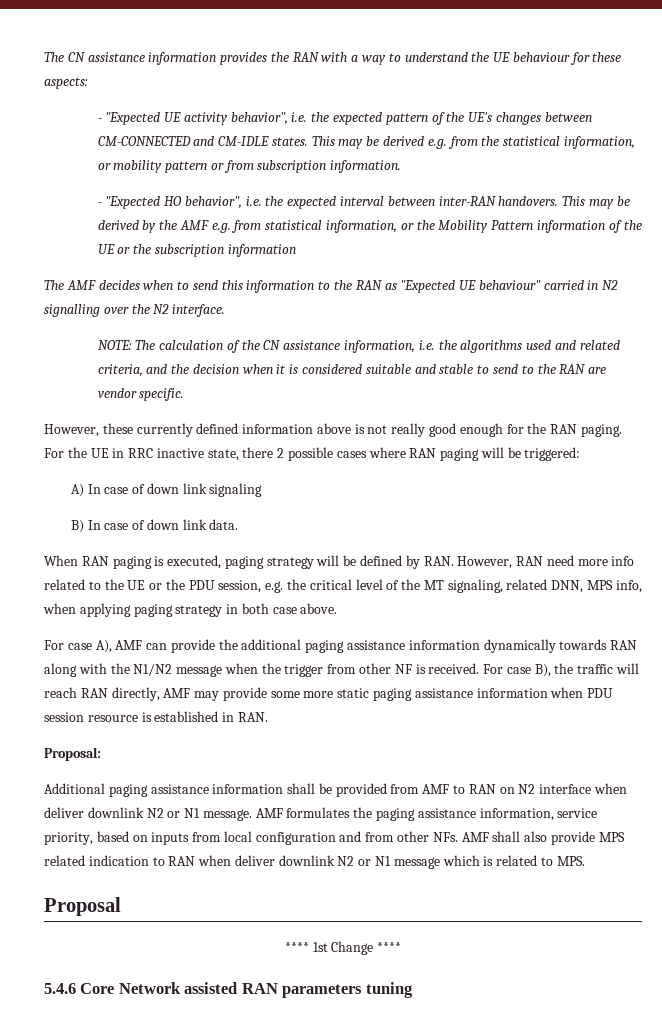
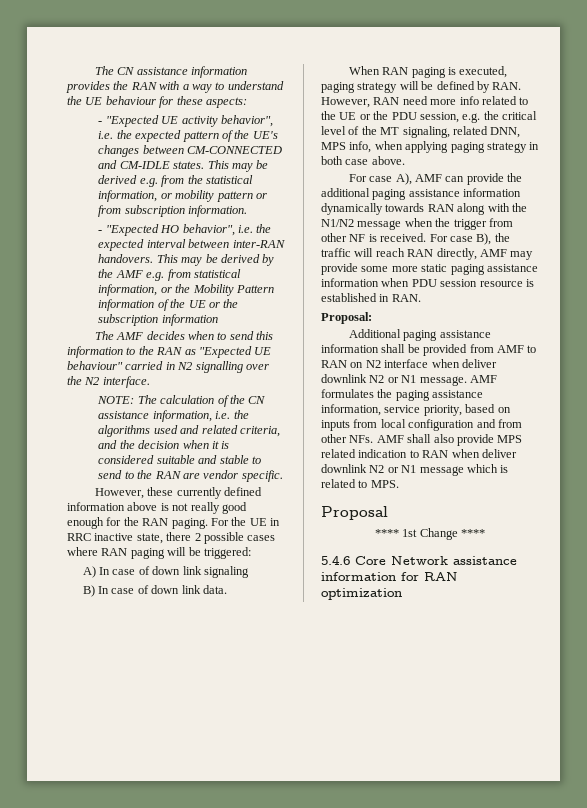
- 5.4.6 Core Network assisted RAN parameters tuning
+ 5.4.6 Core Network assistance information for RAN optimization

